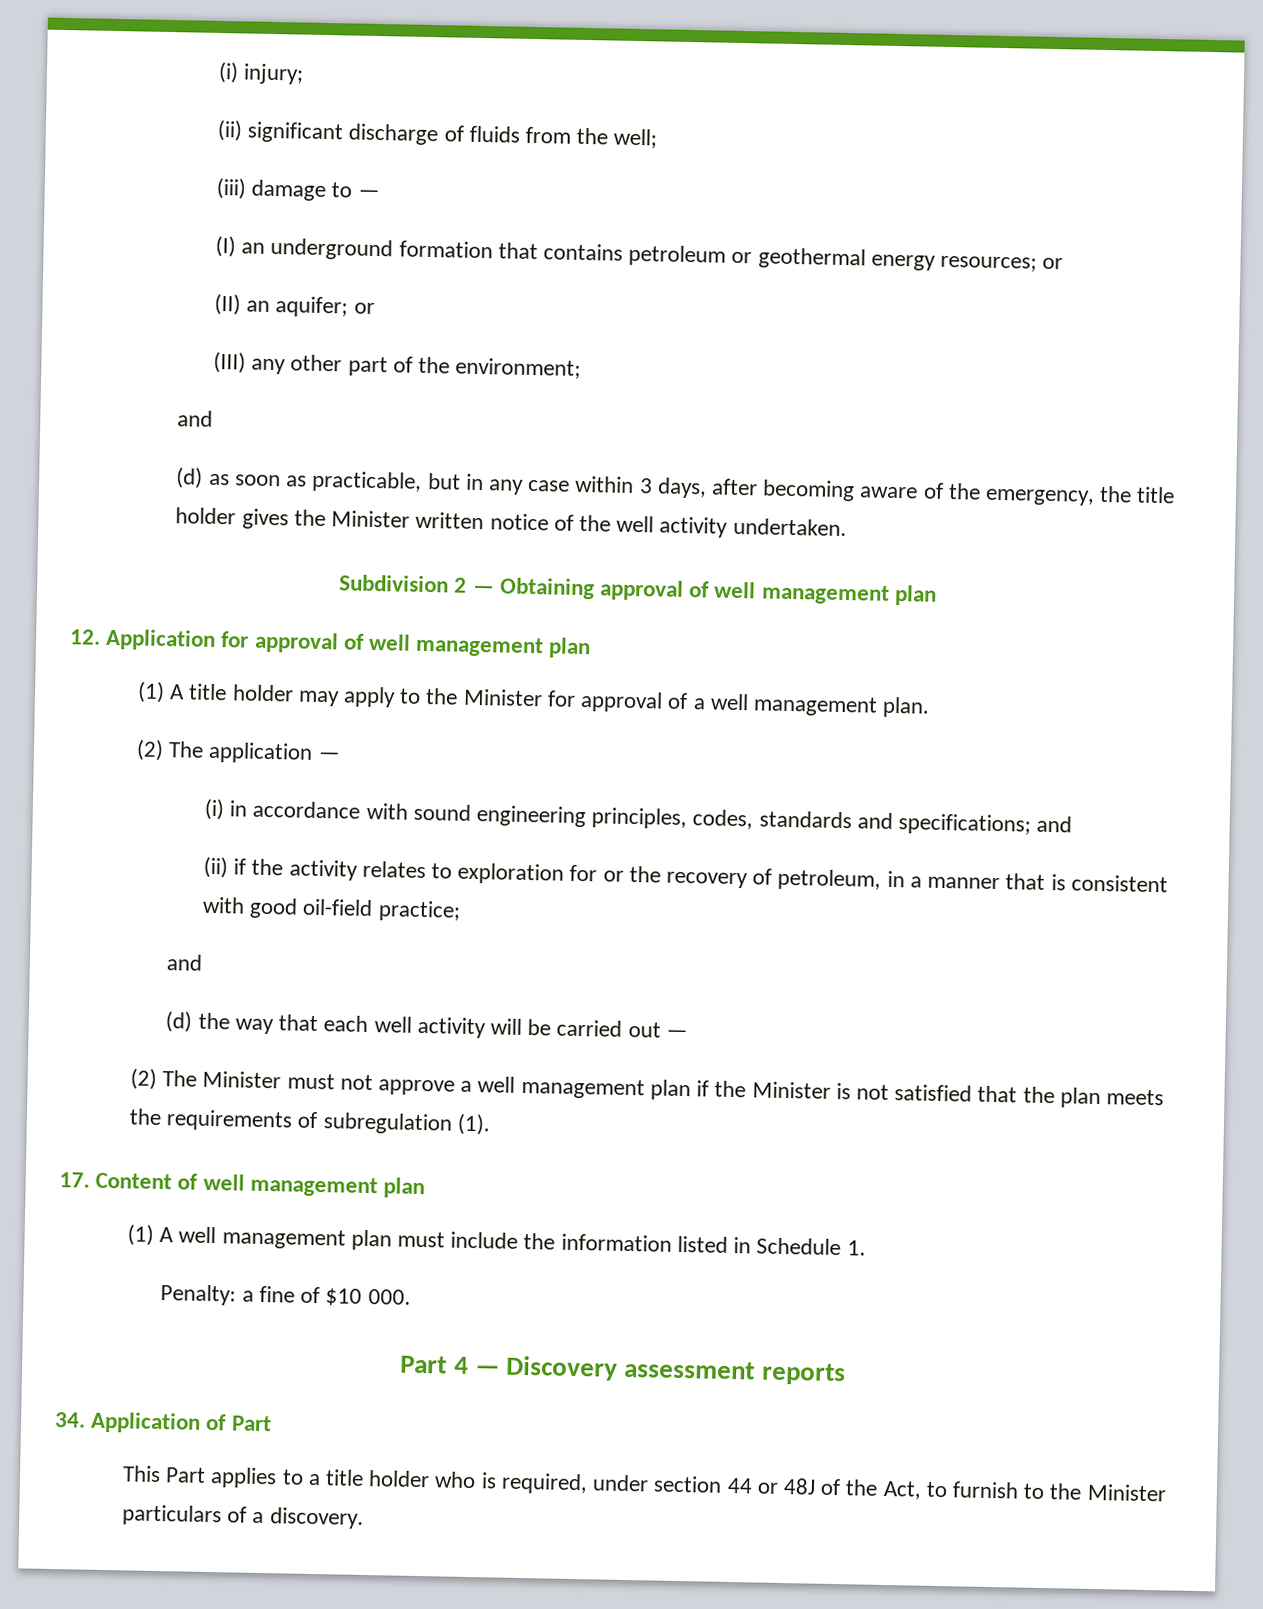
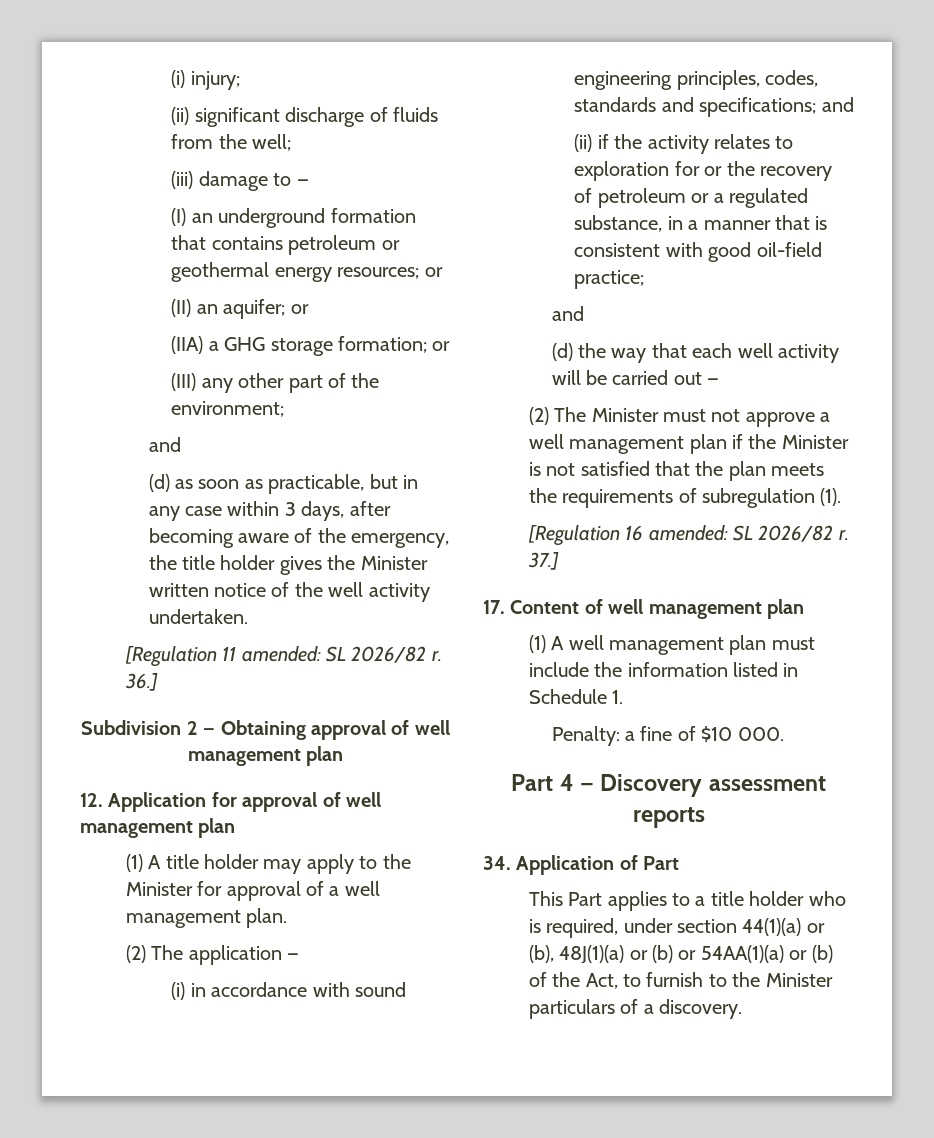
+ (IIA) a GHG storage formation; or
+ [Regulation 11 amended: SL 2026/82 r. 36.]
- (ii) if the activity relates to exploration for or the recovery of petroleum, in a manner that is consistent with good oil-field practice;
+ (ii) if the activity relates to exploration for or the recovery of petroleum or a regulated substance, in a manner that is consistent with good oil-field practice;
+ [Regulation 16 amended: SL 2026/82 r. 37.]
- This Part applies to a title holder who is required, under section 44 or 48J of the Act, to furnish to the Minister particulars of a discovery.
+ This Part applies to a title holder who is required, under section 44(1)(a) or (b), 48J(1)(a) or (b) or 54AA(1)(a) or (b) of the Act, to furnish to the Minister particulars of a discovery.

